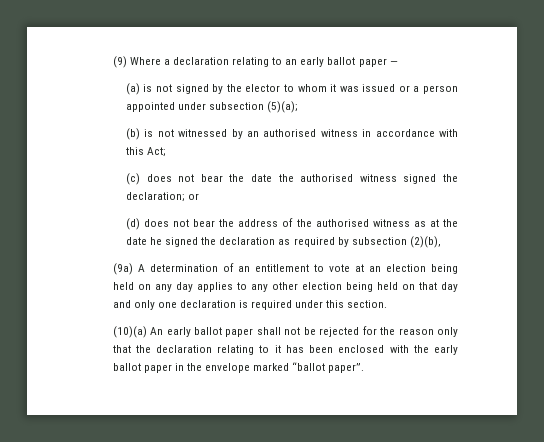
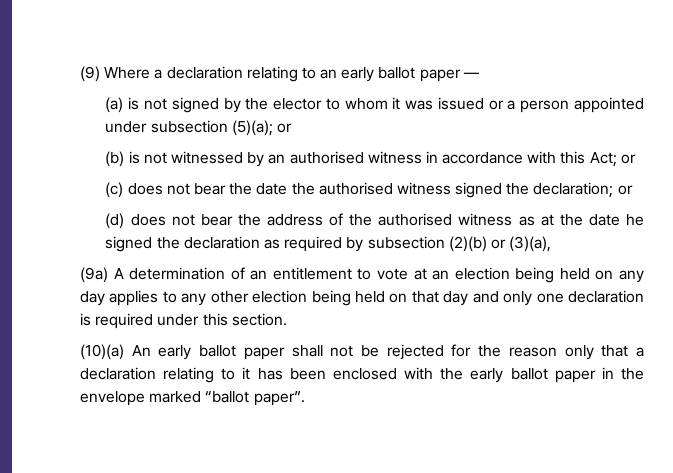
- (a) is not signed by the elector to whom it was issued or a person appointed under subsection (5)(a);
+ (a) is not signed by the elector to whom it was issued or a person appointed under subsection (5)(a); or
- (b) is not witnessed by an authorised witness in accordance with this Act;
+ (b) is not witnessed by an authorised witness in accordance with this Act; or
- (d) does not bear the address of the authorised witness as at the date he signed the declaration as required by subsection (2)(b),
+ (d) does not bear the address of the authorised witness as at the date he signed the declaration as required by subsection (2)(b) or (3)(a),
- (10)(a) An early ballot paper shall not be rejected for the reason only that the declaration relating to it has been enclosed with the early ballot paper in the envelope marked “ballot paper”.
+ (10)(a) An early ballot paper shall not be rejected for the reason only that a declaration relating to it has been enclosed with the early ballot paper in the envelope marked “ballot paper”.

